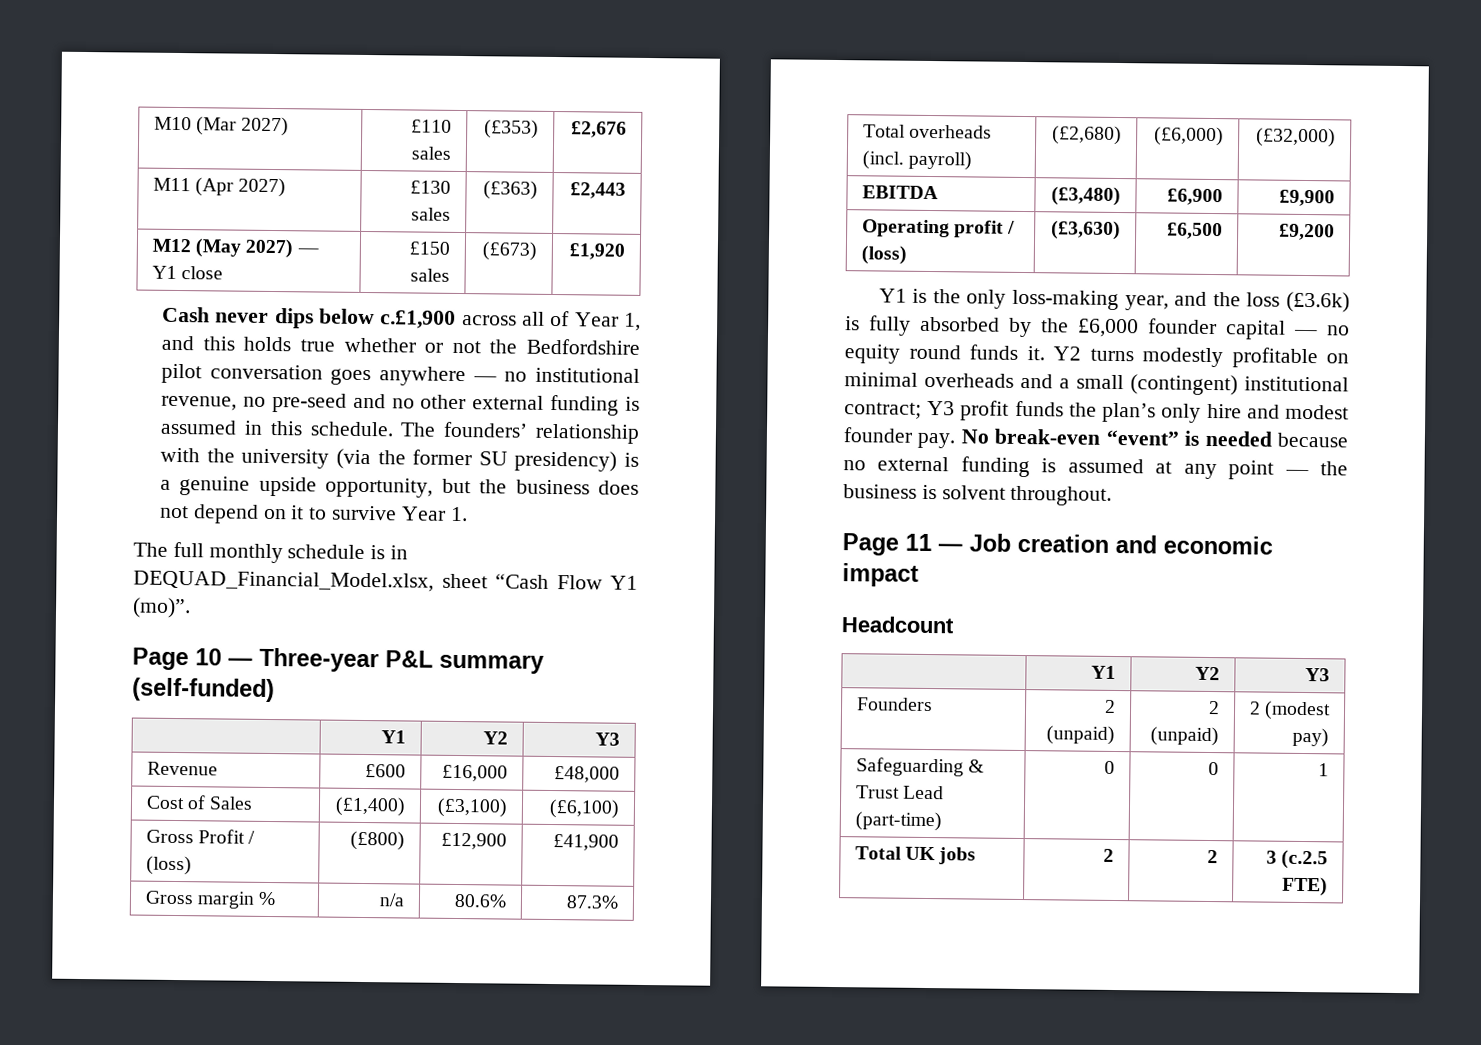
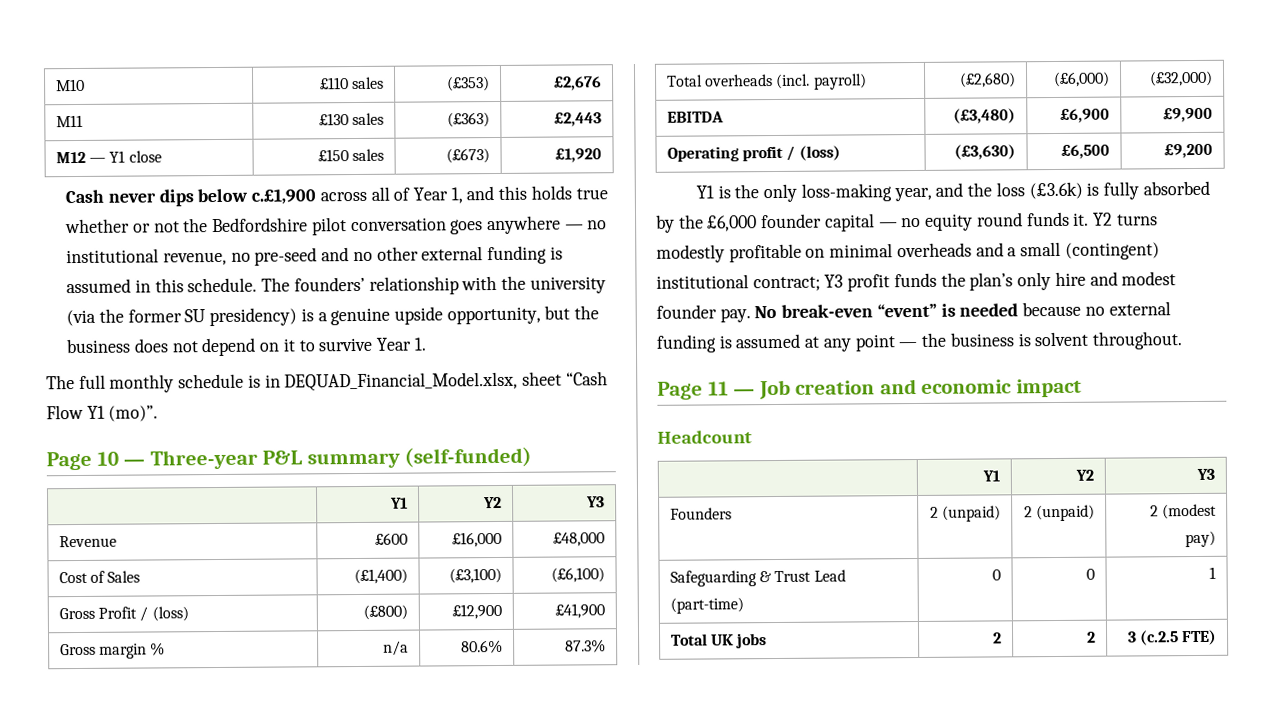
- M10 (Mar 2027) | £110 sales | (£353) | £2,676
+ M10 | £110 sales | (£353) | £2,676
- M11 (Apr 2027) | £130 sales | (£363) | £2,443
+ M11 | £130 sales | (£363) | £2,443
- M12 (May 2027) — Y1 close | £150 sales | (£673) | £1,920
+ M12 — Y1 close | £150 sales | (£673) | £1,920

